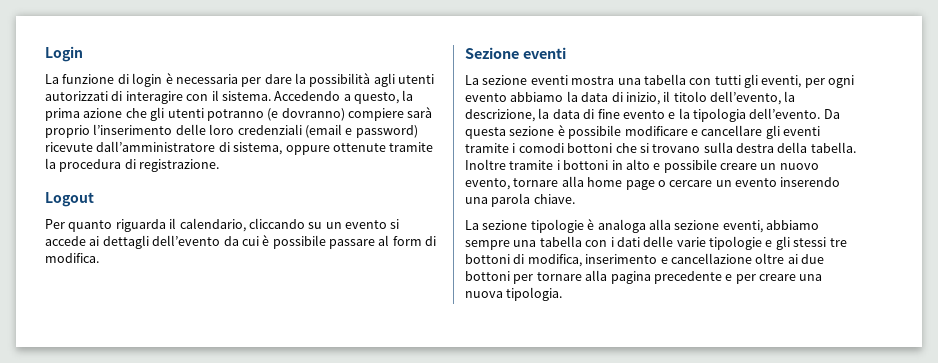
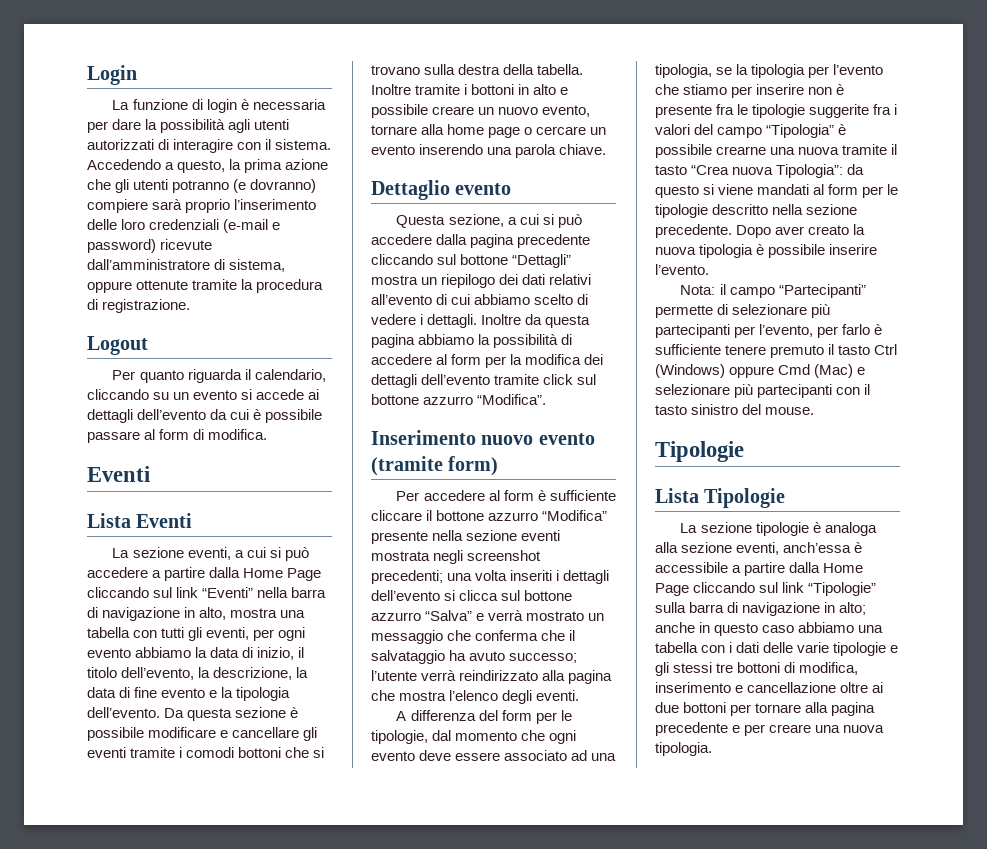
- Accedendo a questo, la prima azione che gli utenti potranno (e dovranno) compiere sarà proprio l’inserimento delle loro credenziali (email e password) ricevute dall’amministratore di sistema, oppure ottenute tramite la procedura di registrazione.
+ Accedendo a questo, la prima azione che gli utenti potranno (e dovranno) compiere sarà proprio l’inserimento delle loro credenziali (e-mail e password) ricevute dall’amministratore di sistema, oppure ottenute tramite la procedura di registrazione.
  Per quanto riguarda il calendario, cliccando su un evento si accede ai dettagli dell’evento da cui è possibile passare al form di modifica.
- Sezione eventi
- La sezione eventi mostra una tabella con tutti gli eventi, per ogni evento abbiamo la data di inizio, il titolo dell’evento, la descrizione, la data di fine evento e la tipologia dell’evento.
+ Eventi
+ Lista Eventi
+ La sezione eventi, a cui si può accedere a partire dalla Home Page cliccando sul link “Eventi” nella barra di navigazione in alto, mostra una tabella con tutti gli eventi, per ogni evento abbiamo la data di inizio, il titolo dell’evento, la descrizione, la data di fine evento e la tipologia dell’evento.
+ Dettaglio evento
+ Questa sezione, a cui si può accedere dalla pagina precedente cliccando sul bottone “Dettagli” mostra un riepilogo dei dati relativi all’evento di cui abbiamo scelto di vedere i dettagli. Inoltre da questa pagina abbiamo la possibilità di accedere al form per la modifica dei dettagli dell’evento tramite click sul bottone azzurro “Modifica”.
+ Inserimento nuovo evento (tramite form)
+ Per accedere al form è sufficiente cliccare il bottone azzurro “Modifica” presente nella sezione eventi mostrata negli screenshot precedenti; una volta inseriti i dettagli dell’evento si clicca sul bottone azzurro “Salva” e verrà mostrato un messaggio che conferma che il salvataggio ha avuto successo; l’utente verrà reindirizzato alla pagina che mostra l’elenco degli eventi.
+ A differenza del form per le tipologie, dal momento che ogni evento deve essere associato ad una tipologia, se la tipologia per l’evento che stiamo per inserire non è presente fra le tipologie suggerite fra i valori del campo “Tipologia” è possibile crearne una nuova tramite il tasto “Crea nuova Tipologia”: da questo si viene mandati al form per le tipologie descritto nella sezione precedente. Dopo aver creato la nuova tipologia è possibile inserire l’evento.
+ Nota: il campo “Partecipanti” permette di selezionare più partecipanti per l’evento, per farlo è sufficiente tenere premuto il tasto Ctrl (Windows) oppure Cmd (Mac) e selezionare più partecipanti con il tasto sinistro del mouse.
+ Tipologie
+ Lista Tipologie
- La sezione tipologie è analoga alla sezione eventi, abbiamo sempre una tabella con i dati delle varie tipologie e gli stessi tre bottoni di modifica, inserimento e cancellazione oltre ai due bottoni per tornare alla pagina precedente e per creare una nuova tipologia.
+ La sezione tipologie è analoga alla sezione eventi, anch’essa è accessibile a partire dalla Home Page cliccando sul link “Tipologie” sulla barra di navigazione in alto; anche in questo caso abbiamo una tabella con i dati delle varie tipologie e gli stessi tre bottoni di modifica, inserimento e cancellazione oltre ai due bottoni per tornare alla pagina precedente e per creare una nuova tipologia.

